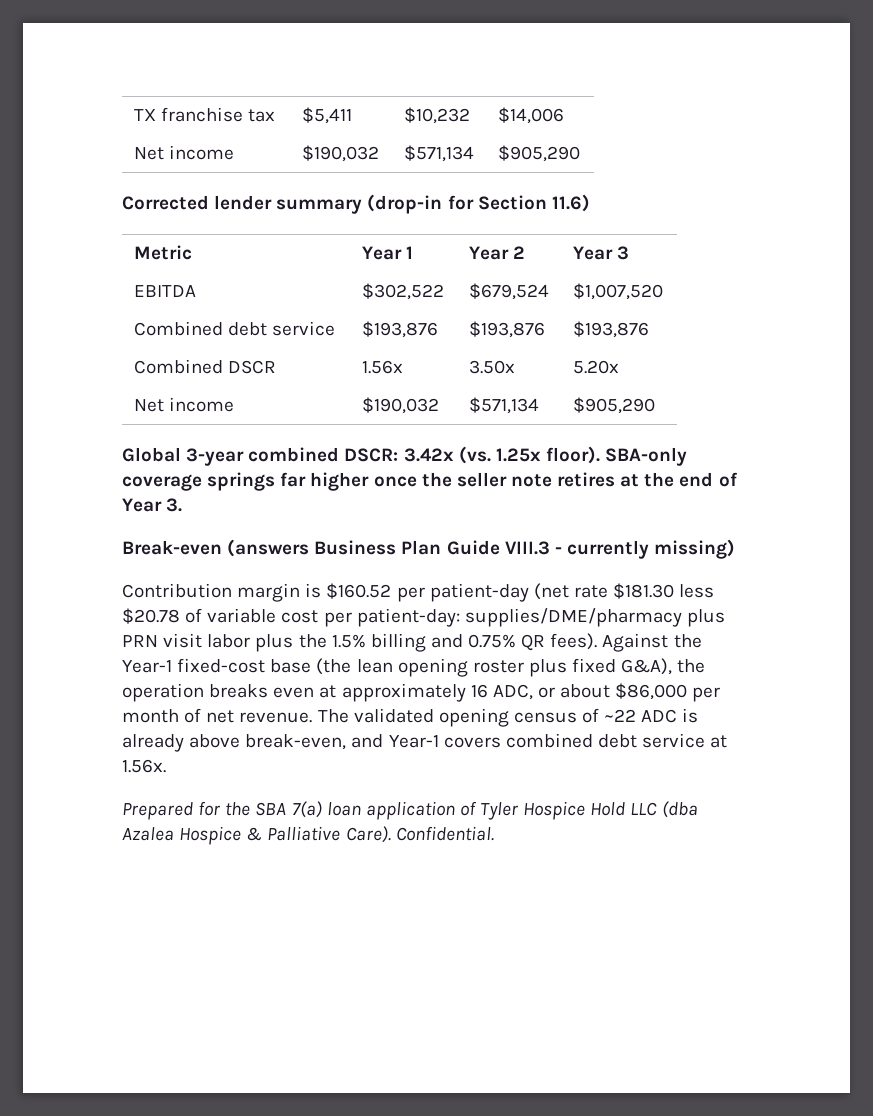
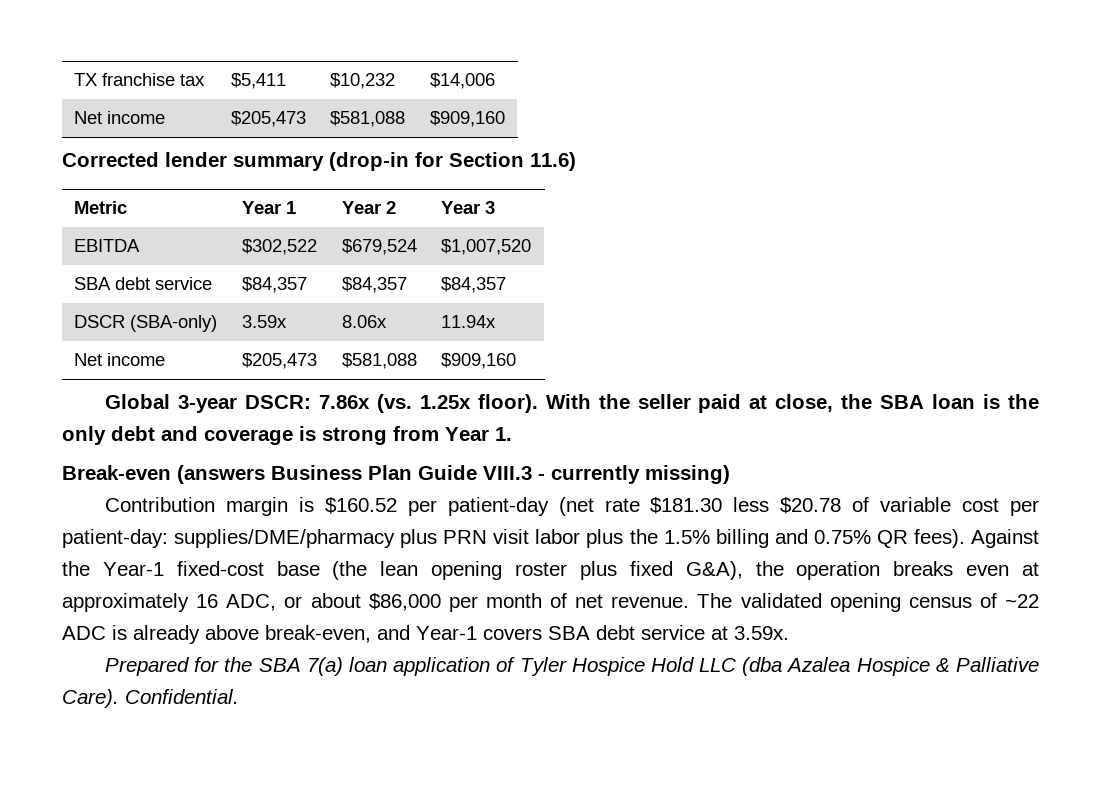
  TX franchise tax | $5,411 | $10,232 | $14,006
- Net income | $190,032 | $571,134 | $905,290
+ Net income | $205,473 | $581,088 | $909,160
- Combined debt service | $193,876 | $193,876 | $193,876
- Combined DSCR | 1.56x | 3.50x | 5.20x
- Net income | $190,032 | $571,134 | $905,290
+ SBA debt service | $84,357 | $84,357 | $84,357
+ DSCR (SBA-only) | 3.59x | 8.06x | 11.94x
+ Net income | $205,473 | $581,088 | $909,160
- Global 3-year combined DSCR: 3.42x (vs. 1.25x floor). SBA-only coverage springs far higher once the seller note retires at the end of Year 3.
+ Global 3-year DSCR: 7.86x (vs. 1.25x floor). With the seller paid at close, the SBA loan is the only debt and coverage is strong from Year 1.
- The validated opening census of ~22 ADC is already above break-even, and Year-1 covers combined debt service at 1.56x.
+ The validated opening census of ~22 ADC is already above break-even, and Year-1 covers SBA debt service at 3.59x.

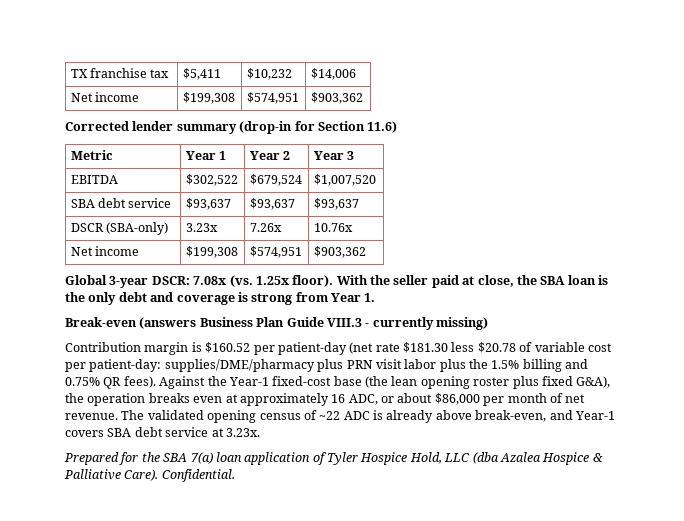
  TX franchise tax | $5,411 | $10,232 | $14,006
- Net income | $205,473 | $581,088 | $909,160
+ Net income | $199,308 | $574,951 | $903,362
- SBA debt service | $84,357 | $84,357 | $84,357
+ SBA debt service | $93,637 | $93,637 | $93,637
- DSCR (SBA-only) | 3.59x | 8.06x | 11.94x
- Net income | $205,473 | $581,088 | $909,160
+ DSCR (SBA-only) | 3.23x | 7.26x | 10.76x
+ Net income | $199,308 | $574,951 | $903,362
- Global 3-year DSCR: 7.86x (vs. 1.25x floor).
+ Global 3-year DSCR: 7.08x (vs. 1.25x floor).
- The validated opening census of ~22 ADC is already above break-even, and Year-1 covers SBA debt service at 3.59x.
+ The validated opening census of ~22 ADC is already above break-even, and Year-1 covers SBA debt service at 3.23x.
- Prepared for the SBA 7(a) loan application of Tyler Hospice Hold LLC (dba Azalea Hospice & Palliative Care).
+ Prepared for the SBA 7(a) loan application of Tyler Hospice Hold, LLC (dba Azalea Hospice & Palliative Care).

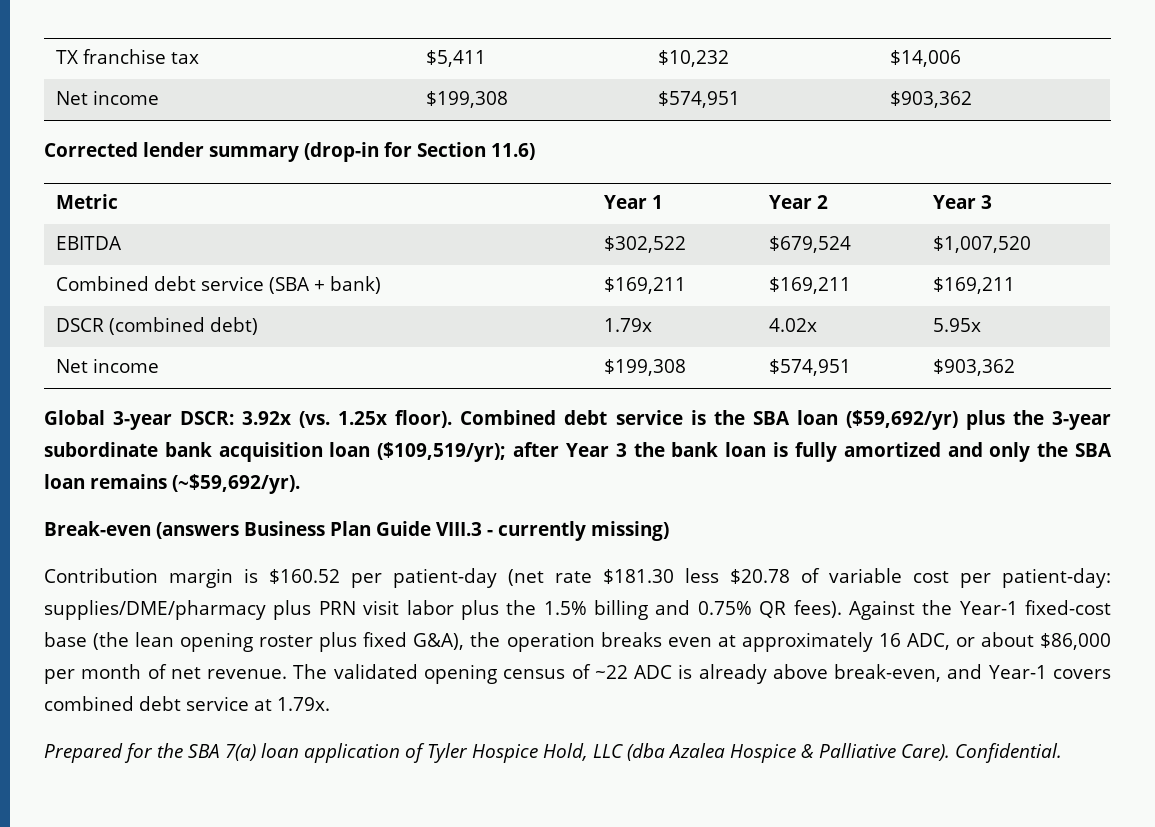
- SBA debt service | $93,637 | $93,637 | $93,637
- DSCR (SBA-only) | 3.23x | 7.26x | 10.76x
+ Combined debt service (SBA + bank) | $169,211 | $169,211 | $169,211
+ DSCR (combined debt) | 1.79x | 4.02x | 5.95x
- Global 3-year DSCR: 7.08x (vs. 1.25x floor).
+ Global 3-year DSCR: 3.92x (vs. 1.25x floor).
- With the seller paid at close, the SBA loan is the only debt and coverage is strong from Year 1.
+ Combined debt service is the SBA loan ($59,692/yr) plus the 3-year subordinate bank acquisition loan ($109,519/yr); after Year 3 the bank loan is fully amortized and only the SBA loan remains (~$59,692/yr).
- The validated opening census of ~22 ADC is already above break-even, and Year-1 covers SBA debt service at 3.23x.
+ The validated opening census of ~22 ADC is already above break-even, and Year-1 covers combined debt service at 1.79x.

